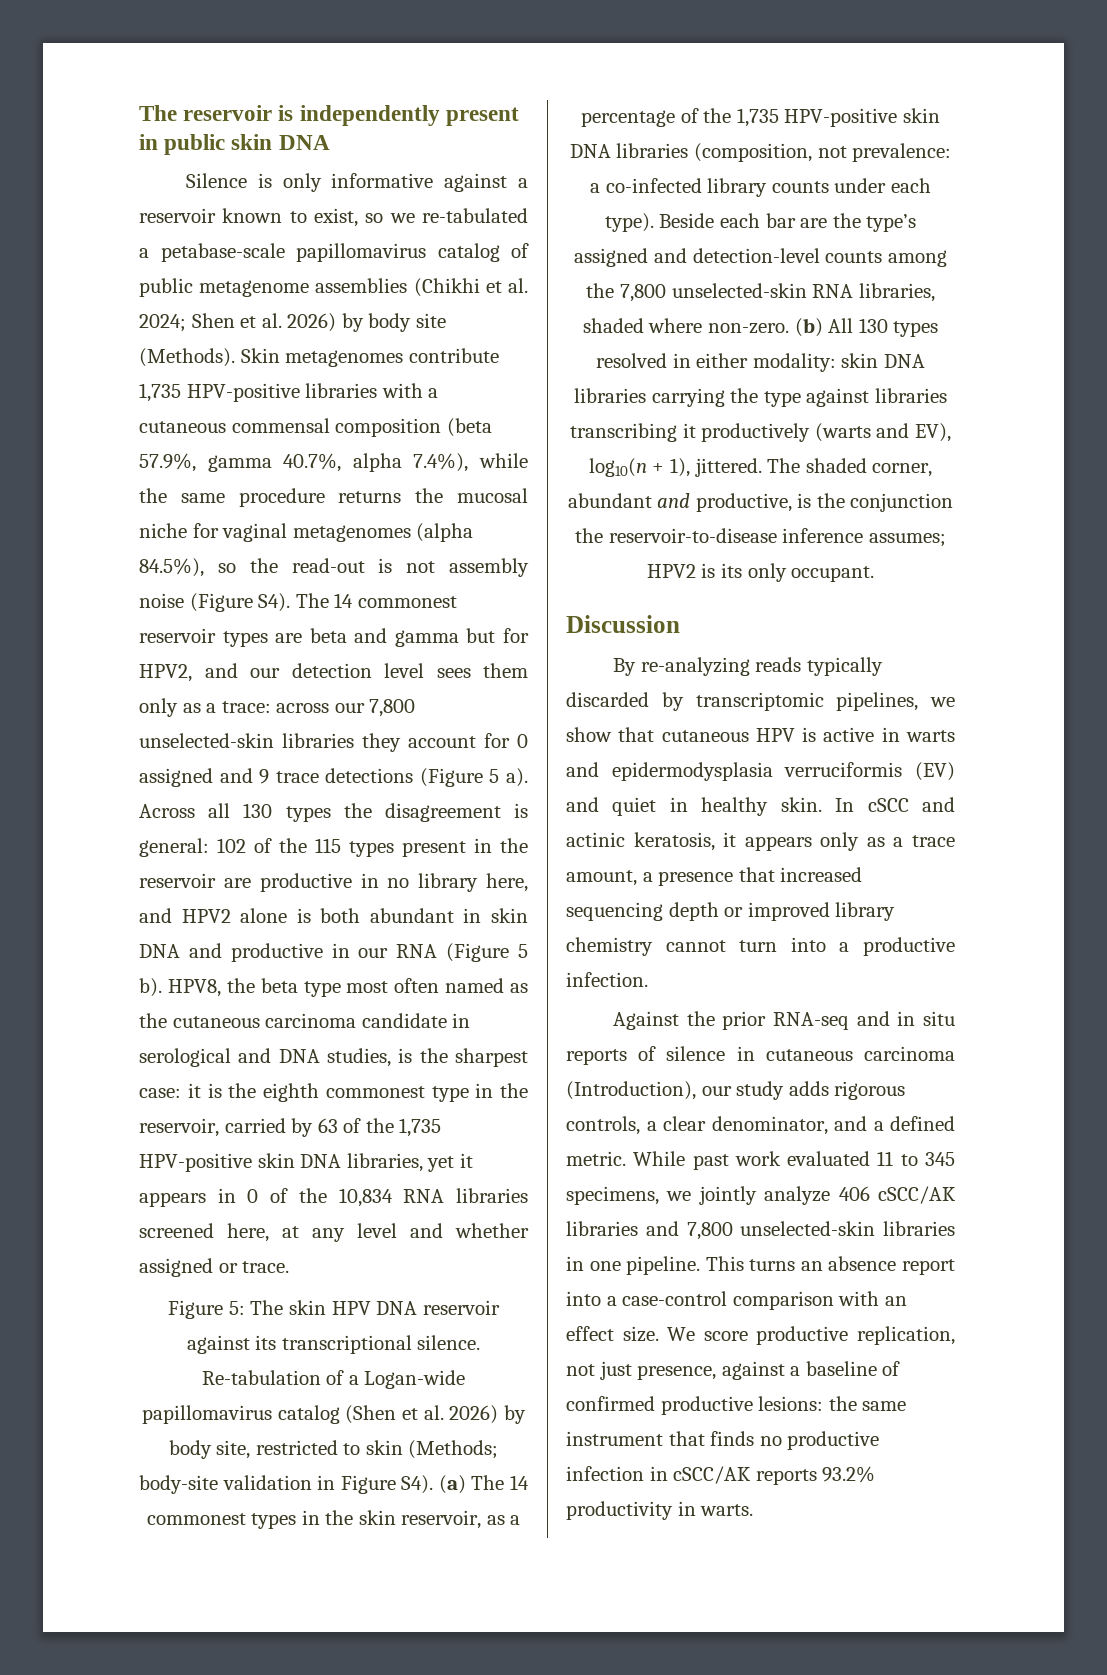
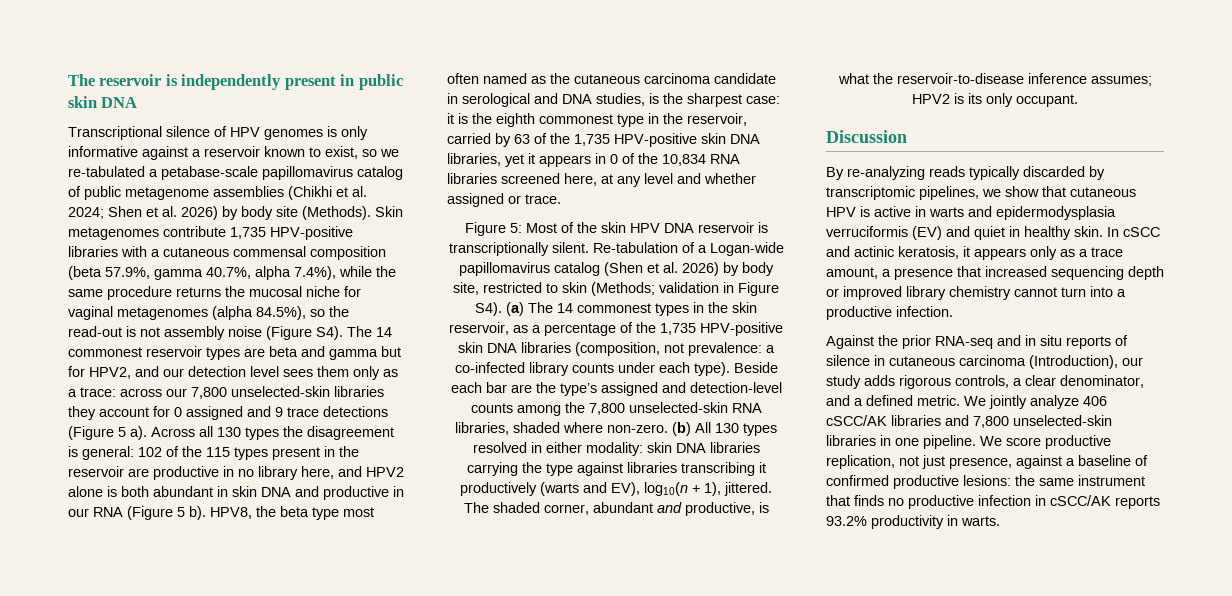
- Silence is only informative against a reservoir known to exist, so we re-tabulated a petabase-scale papillomavirus catalog of public metagenome assemblies (Chikhi et al. 2024; Shen et al. 2026) by body site (Methods).
+ Transcriptional silence of HPV genomes is only informative against a reservoir known to exist, so we re-tabulated a petabase-scale papillomavirus catalog of public metagenome assemblies (Chikhi et al. 2024; Shen et al. 2026) by body site (Methods).
- Figure 5: The skin HPV DNA reservoir against its transcriptional silence.
+ Figure 5: Most of the skin HPV DNA reservoir is transcriptionally silent.
- Re-tabulation of a Logan-wide papillomavirus catalog (Shen et al. 2026) by body site, restricted to skin (Methods; body-site validation in Figure S4). (a) The 14 commonest types in the skin reservoir, as a percentage of the 1,735 HPV-positive skin DNA libraries (composition, not prevalence: a co-infected library counts under each type).
+ Re-tabulation of a Logan-wide papillomavirus catalog (Shen et al. 2026) by body site, restricted to skin (Methods; validation in Figure S4). (a) The 14 commonest types in the skin reservoir, as a percentage of the 1,735 HPV-positive skin DNA libraries (composition, not prevalence: a co-infected library counts under each type).
- The shaded corner, abundant and productive, is the conjunction the reservoir-to-disease inference assumes; HPV2 is its only occupant.
+ The shaded corner, abundant and productive, is what the reservoir-to-disease inference assumes; HPV2 is its only occupant.
- While past work evaluated 11 to 345 specimens, we jointly analyze 406 cSCC/AK libraries and 7,800 unselected-skin libraries in one pipeline.
+ We jointly analyze 406 cSCC/AK libraries and 7,800 unselected-skin libraries in one pipeline.
- This turns an absence report into a case-control comparison with an effect size.

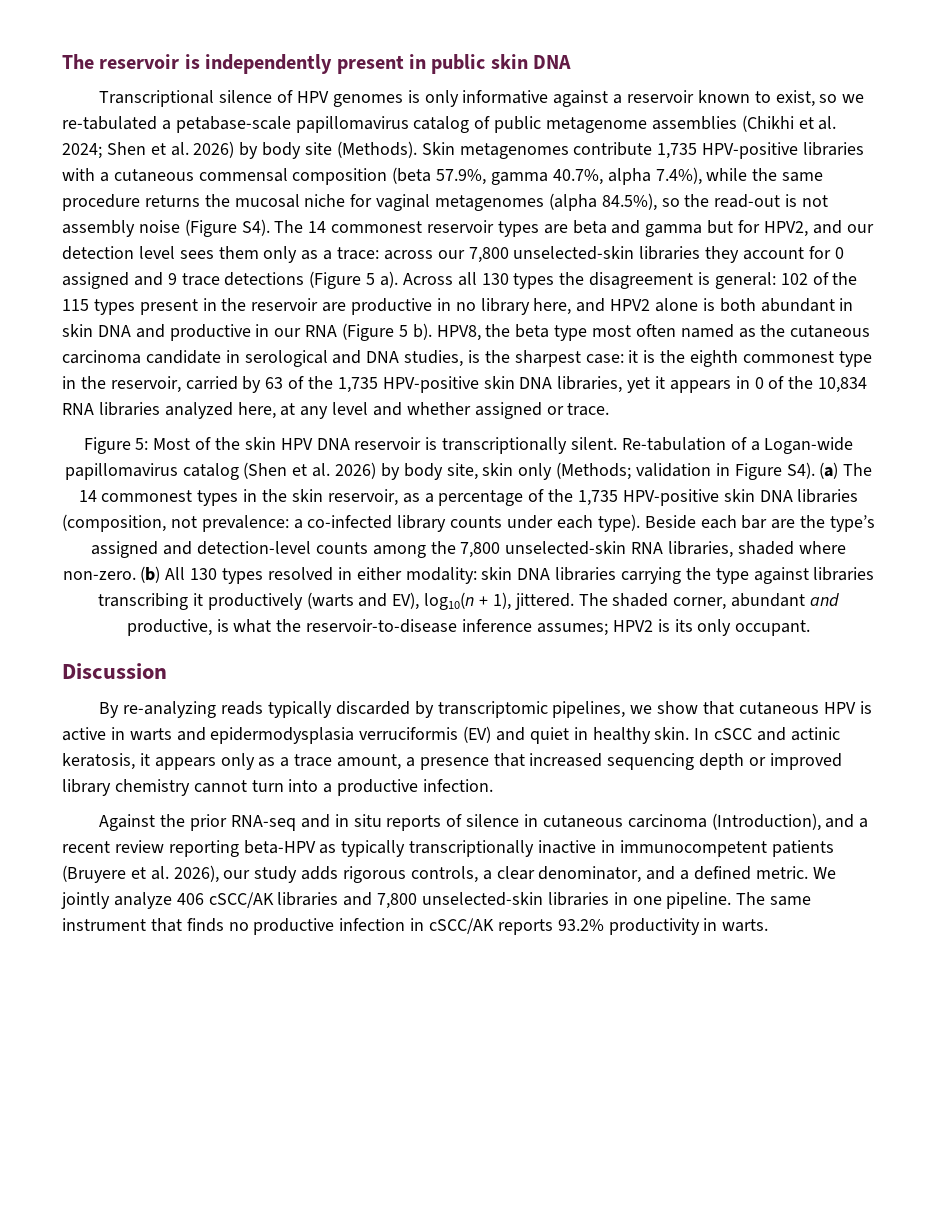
- HPV8, the beta type most often named as the cutaneous carcinoma candidate in serological and DNA studies, is the sharpest case: it is the eighth commonest type in the reservoir, carried by 63 of the 1,735 HPV-positive skin DNA libraries, yet it appears in 0 of the 10,834 RNA libraries screened here, at any level and whether assigned or trace.
+ HPV8, the beta type most often named as the cutaneous carcinoma candidate in serological and DNA studies, is the sharpest case: it is the eighth commonest type in the reservoir, carried by 63 of the 1,735 HPV-positive skin DNA libraries, yet it appears in 0 of the 10,834 RNA libraries analyzed here, at any level and whether assigned or trace.
- Re-tabulation of a Logan-wide papillomavirus catalog (Shen et al. 2026) by body site, restricted to skin (Methods; validation in Figure S4). (a) The 14 commonest types in the skin reservoir, as a percentage of the 1,735 HPV-positive skin DNA libraries (composition, not prevalence: a co-infected library counts under each type).
+ Re-tabulation of a Logan-wide papillomavirus catalog (Shen et al. 2026) by body site, skin only (Methods; validation in Figure S4). (a) The 14 commonest types in the skin reservoir, as a percentage of the 1,735 HPV-positive skin DNA libraries (composition, not prevalence: a co-infected library counts under each type).
- Against the prior RNA-seq and in situ reports of silence in cutaneous carcinoma (Introduction), our study adds rigorous controls, a clear denominator, and a defined metric.
+ Against the prior RNA-seq and in situ reports of silence in cutaneous carcinoma (Introduction), and a recent review reporting beta-HPV as typically transcriptionally inactive in immunocompetent patients (Bruyere et al. 2026), our study adds rigorous controls, a clear denominator, and a defined metric.
- We score productive replication, not just presence, against a baseline of confirmed productive lesions: the same instrument that finds no productive infection in cSCC/AK reports 93.2% productivity in warts.
+ The same instrument that finds no productive infection in cSCC/AK reports 93.2% productivity in warts.

